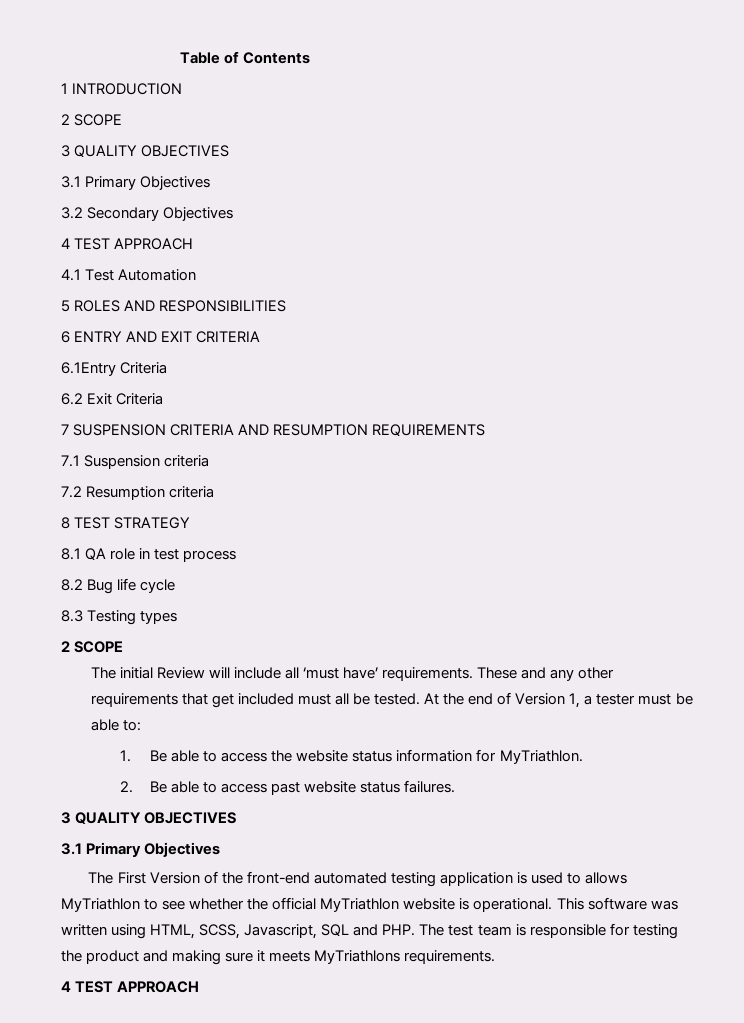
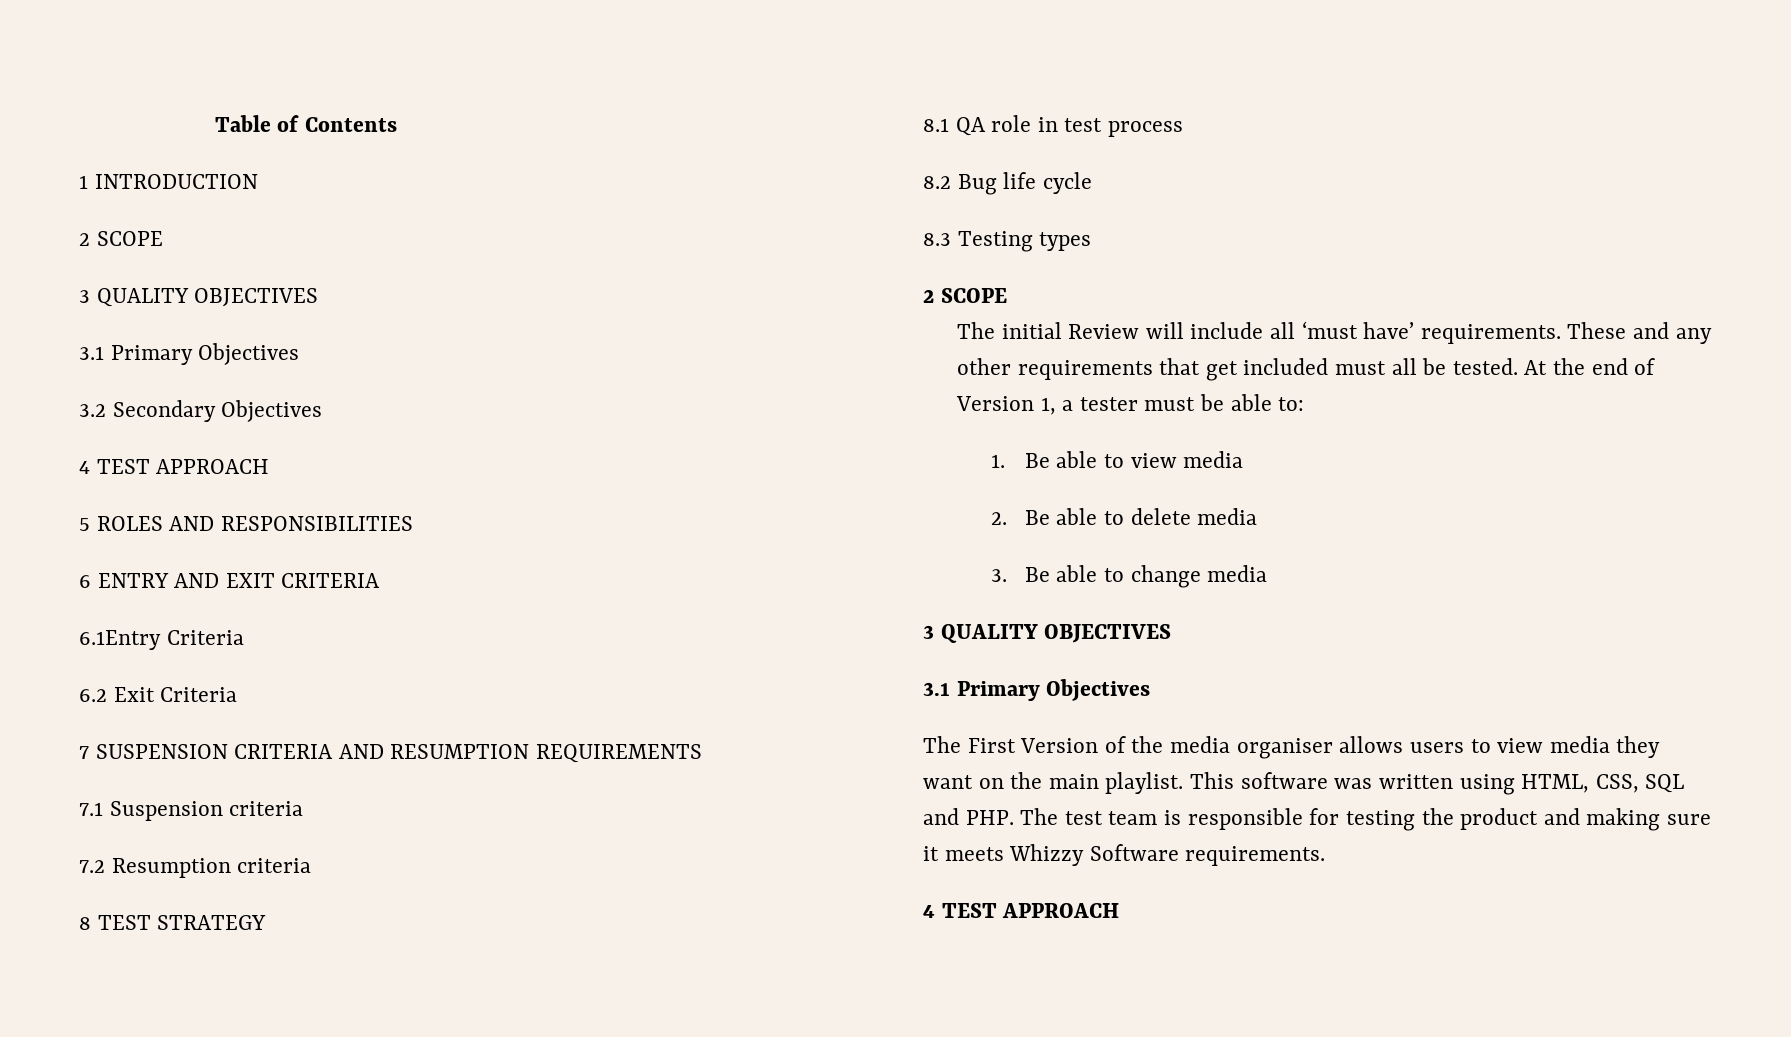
- 4.1 Test Automation
- 1. Be able to access the website status information for MyTriathlon.
- 2. Be able to access past website status failures.
+ 1. Be able to view media
+ 2. Be able to delete media
+ 3. Be able to change media
- The First Version of the front-end automated testing application is used to allows MyTriathlon to see whether the official MyTriathlon website is operational.
+ The First Version of the media organiser allows users to view media they want on the main playlist.
- This software was written using HTML, SCSS, Javascript, SQL and PHP. The test team is responsible for testing the product and making sure it meets MyTriathlons requirements.
+ This software was written using HTML, CSS, SQL and PHP. The test team is responsible for testing the product and making sure it meets Whizzy Software requirements.

